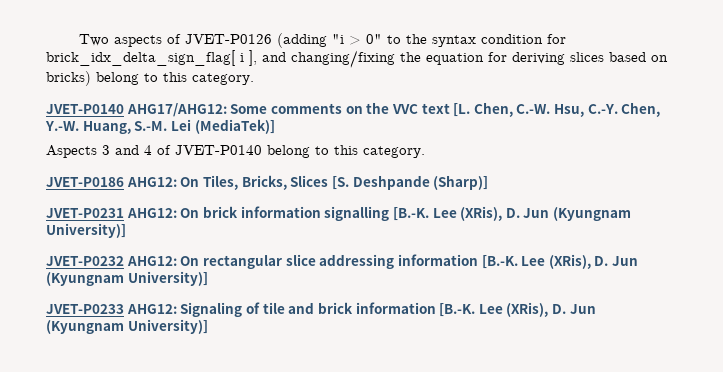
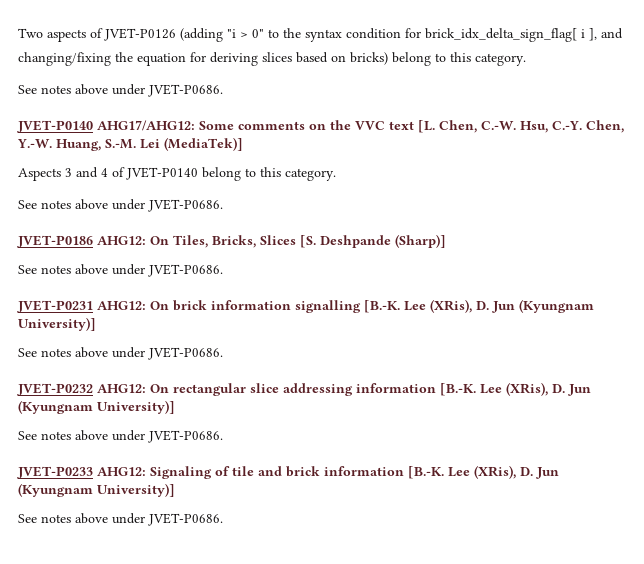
  Two aspects of JVET-P0126 (adding "i > 0" to the syntax condition for brick_idx_delta_sign_flag[ i ], and changing/fixing the equation for deriving slices based on bricks) belong to this category.
+ See notes above under JVET-P0686.
  Aspects 3 and 4 of JVET-P0140 belong to this category.
+ See notes above under JVET-P0686.
  JVET-P0186 AHG12: On Tiles, Bricks, Slices [S. Deshpande (Sharp)]
+ See notes above under JVET-P0686.
  JVET-P0231 AHG12: On brick information signalling [B.-K. Lee (XRis), D. Jun (Kyungnam University)]
+ See notes above under JVET-P0686.
  JVET-P0232 AHG12: On rectangular slice addressing information [B.-K. Lee (XRis), D. Jun (Kyungnam University)]
+ See notes above under JVET-P0686.
  JVET-P0233 AHG12: Signaling of tile and brick information [B.-K. Lee (XRis), D. Jun (Kyungnam University)]
+ See notes above under JVET-P0686.

